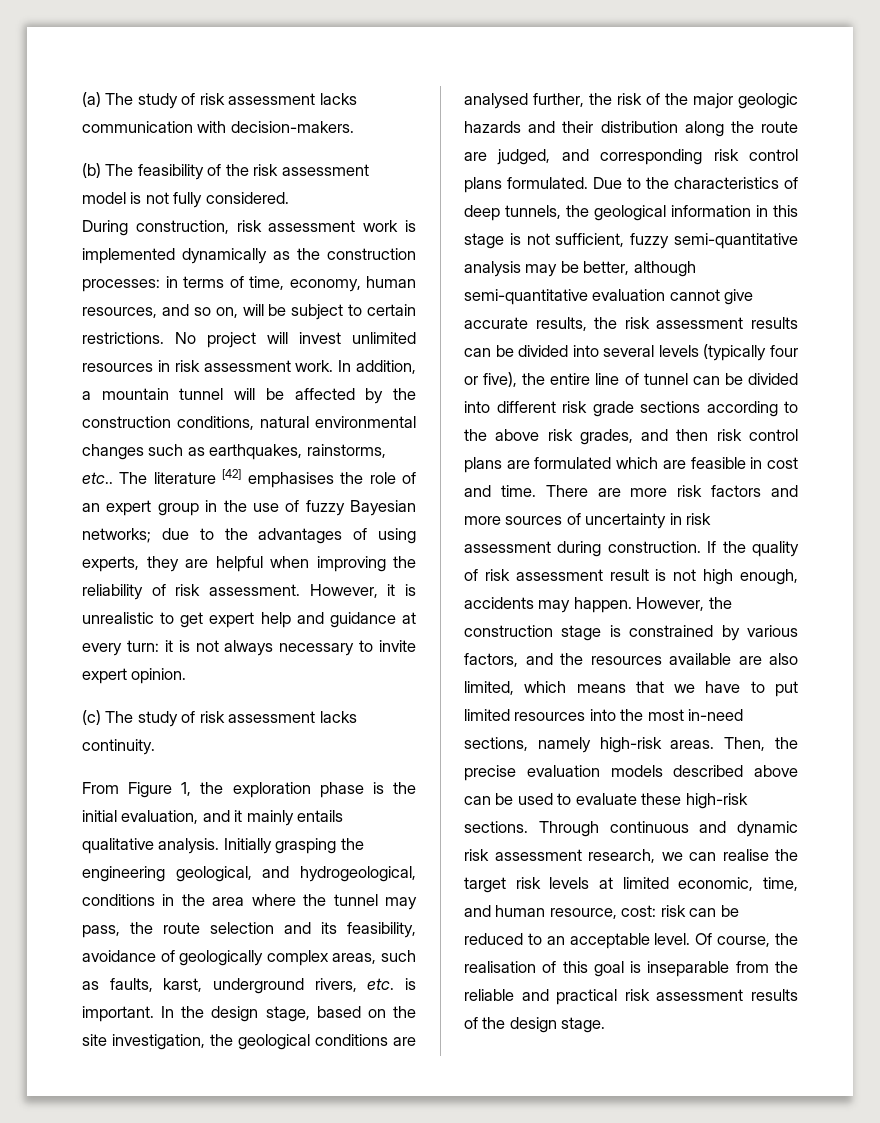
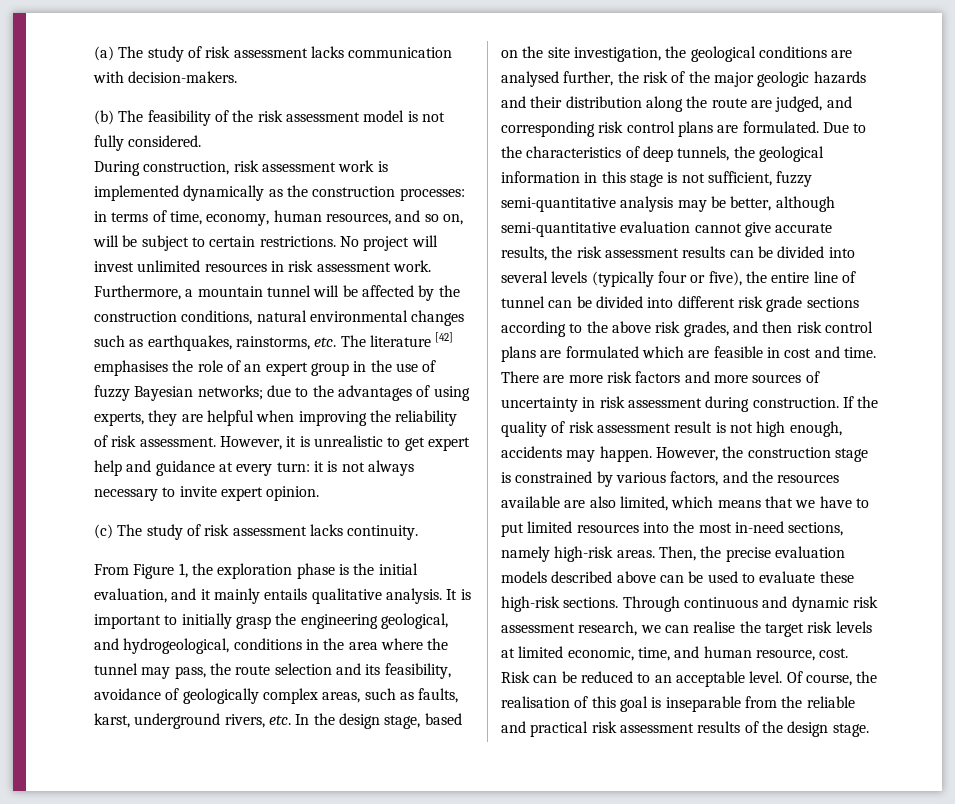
- In addition, a mountain tunnel will be affected by the construction conditions, natural environmental changes such as earthquakes, rainstorms, etc.. The literature [42] emphasises the role of an expert group in the use of fuzzy Bayesian networks; due to the advantages of using experts, they are helpful when improving the reliability of risk assessment.
+ Furthermore, a mountain tunnel will be affected by the construction conditions, natural environmental changes such as earthquakes, rainstorms, etc. The literature [42] emphasises the role of an expert group in the use of fuzzy Bayesian networks; due to the advantages of using experts, they are helpful when improving the reliability of risk assessment.
- Initially grasping the engineering geological, and hydrogeological, conditions in the area where the tunnel may pass, the route selection and its feasibility, avoidance of geologically complex areas, such as faults, karst, underground rivers, etc. is important. In the design stage, based on the site investigation, the geological conditions are analysed further, the risk of the major geologic hazards and their distribution along the route are judged, and corresponding risk control plans formulated.
+ It is important to initially grasp the engineering geological, and hydrogeological, conditions in the area where the tunnel may pass, the route selection and its feasibility, avoidance of geologically complex areas, such as faults, karst, underground rivers, etc. In the design stage, based on the site investigation, the geological conditions are analysed further, the risk of the major geologic hazards and their distribution along the route are judged, and corresponding risk control plans are formulated.
- Through continuous and dynamic risk assessment research, we can realise the target risk levels at limited economic, time, and human resource, cost: risk can be reduced to an acceptable level.
+ Through continuous and dynamic risk assessment research, we can realise the target risk levels at limited economic, time, and human resource, cost. Risk can be reduced to an acceptable level.

